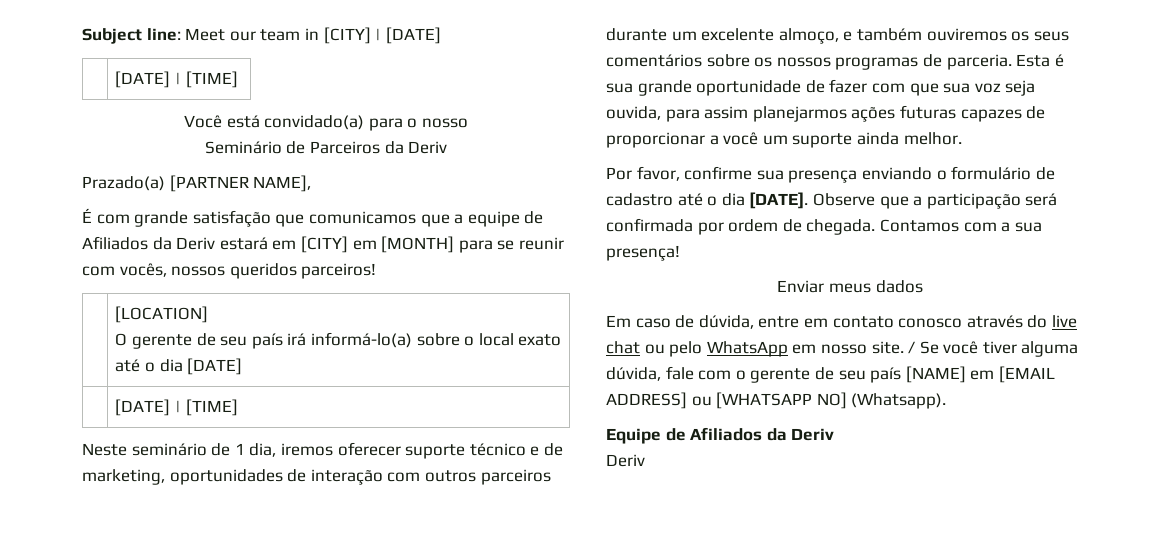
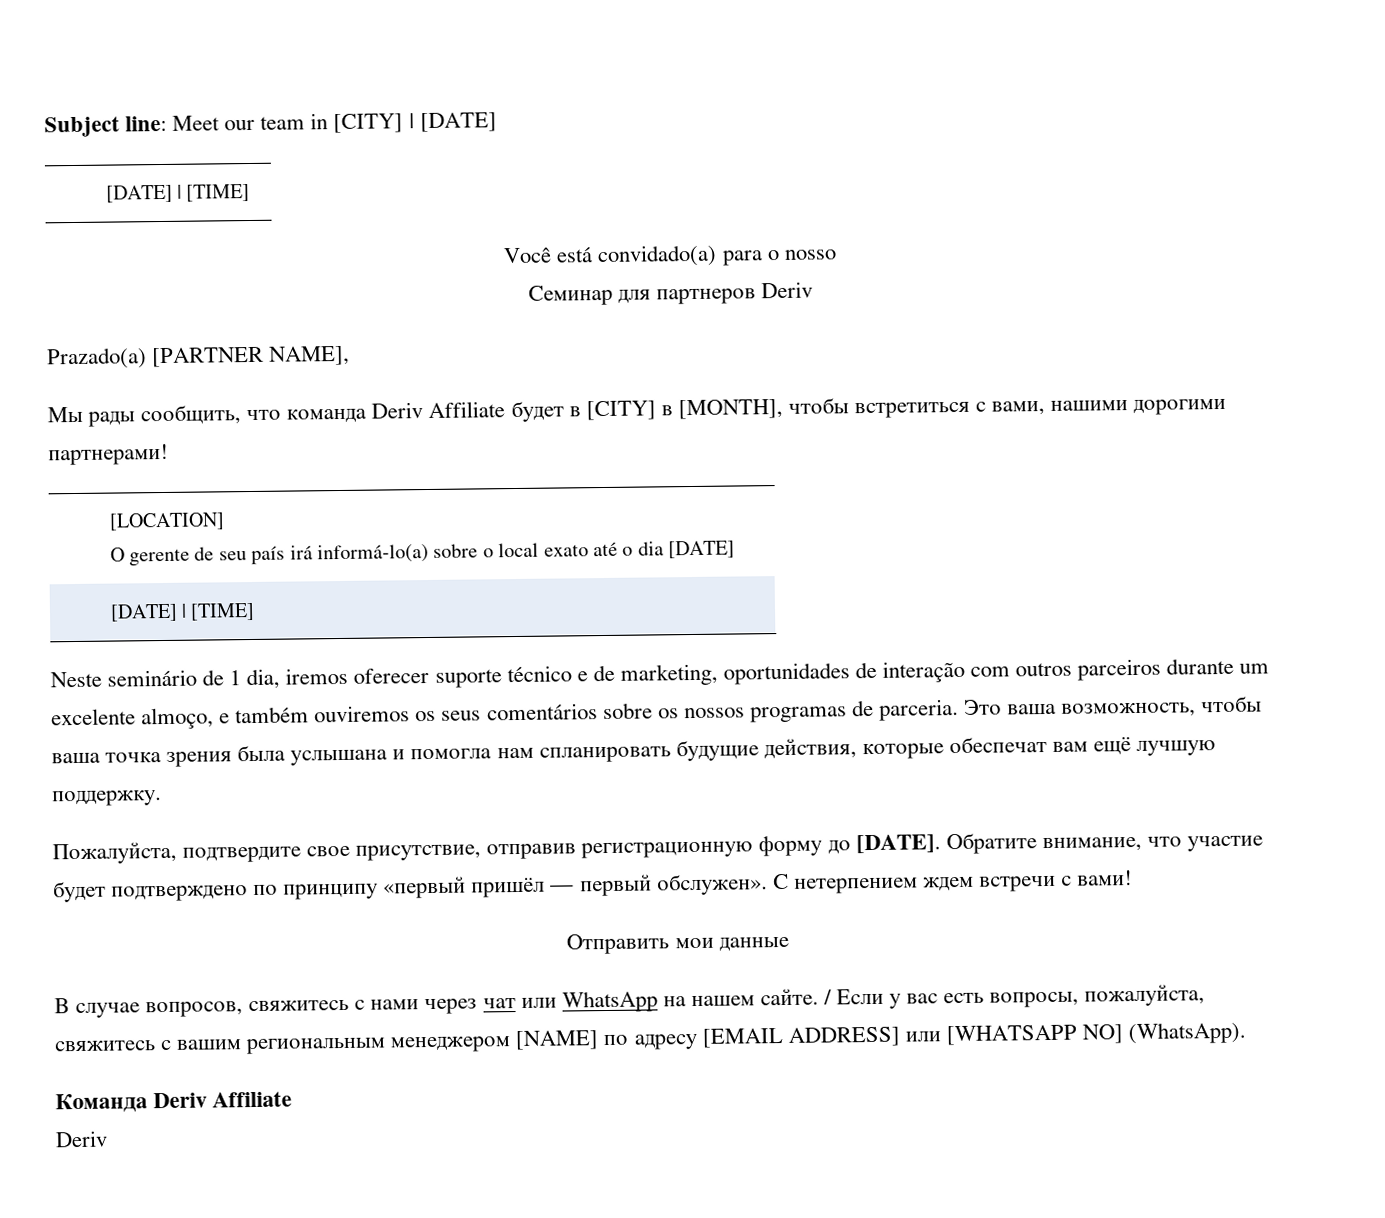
- Seminário de Parceiros da Deriv
+ Семинар для партнеров Deriv
- É com grande satisfação que comunicamos que a equipe de Afiliados da Deriv estará em [CITY] em [MONTH] para se reunir com vocês, nossos queridos parceiros!
+ Мы рады сообщить, что команда Deriv Affiliate будет в [CITY] в [MONTH], чтобы встретиться с вами, нашими дорогими партнерами!
- Esta é sua grande oportunidade de fazer com que sua voz seja ouvida, para assim planejarmos ações futuras capazes de proporcionar a você um suporte ainda melhor.
- Por favor, confirme sua presença enviando o formulário de cadastro até o dia [DATE]. Observe que a participação será confirmada por ordem de chegada. Contamos com a sua presença!
- Enviar meus dados
- Em caso de dúvida, entre em contato conosco através do live chat ou pelo WhatsApp em nosso site. / Se você tiver alguma dúvida, fale com o gerente de seu país [NAME] em [EMAIL ADDRESS] ou [WHATSAPP NO] (Whatsapp).
- Equipe de Afiliados da Deriv
+ Это ваша возможность, чтобы ваша точка зрения была услышана и помогла нам спланировать будущие действия, которые обеспечат вам ещё лучшую поддержку.
+ Пожалуйста, подтвердите свое присутствие, отправив регистрационную форму до [DATE]. Обратите внимание, что участие будет подтверждено по принципу «первый пришёл — первый обслужен». С нетерпением ждем встречи с вами!
+ Отправить мои данные
+ В случае вопросов, свяжитесь с нами через чат или WhatsApp на нашем сайте. / Если у вас есть вопросы, пожалуйста, свяжитесь с вашим региональным менеджером [NAME] по адресу [EMAIL ADDRESS] или [WHATSAPP NO] (WhatsApp).
+ Команда Deriv Affiliate

